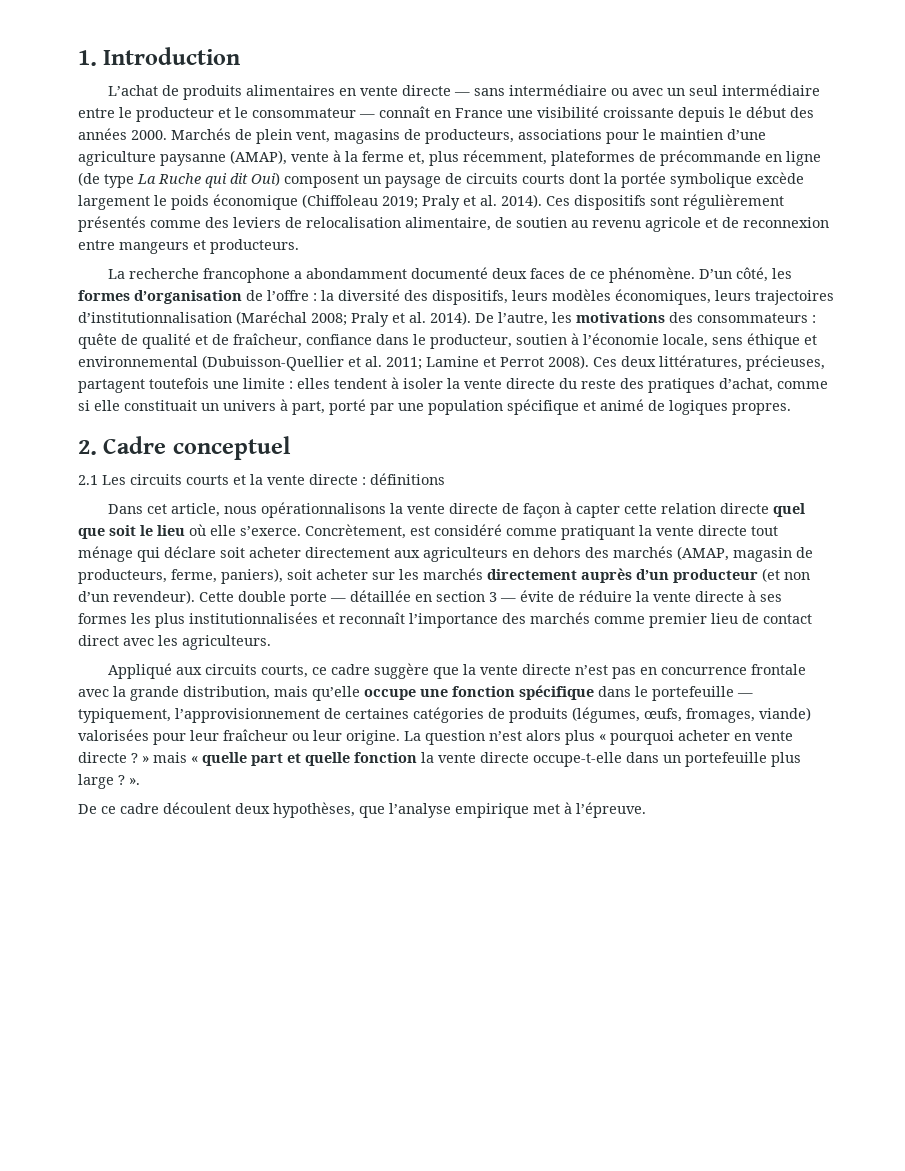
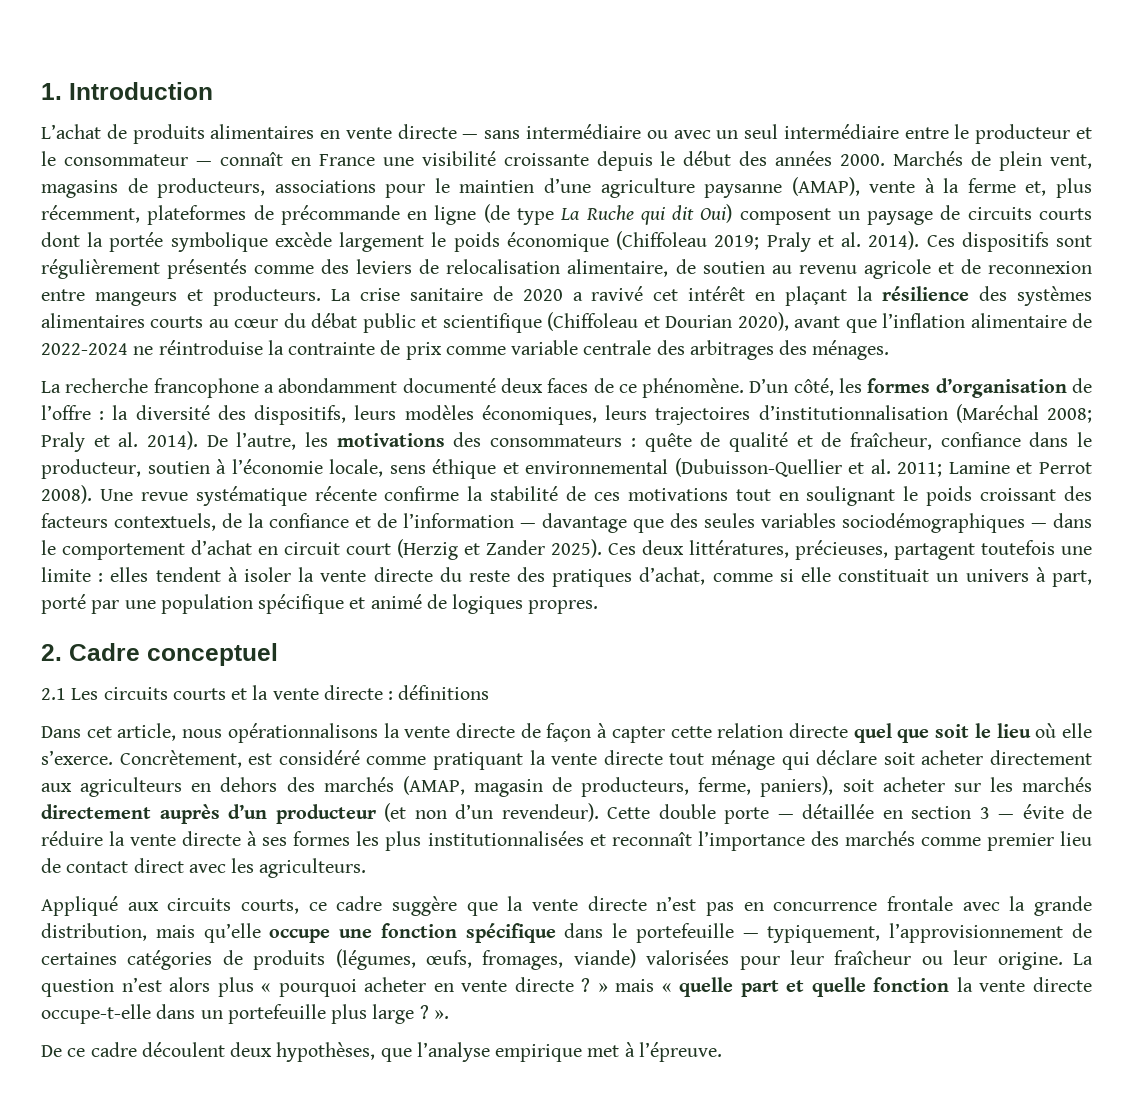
+ La crise sanitaire de 2020 a ravivé cet intérêt en plaçant la résilience des systèmes alimentaires courts au cœur du débat public et scientifique (Chiffoleau et Dourian 2020), avant que l’inflation alimentaire de 2022-2024 ne réintroduise la contrainte de prix comme variable centrale des arbitrages des ménages.
+ Une revue systématique récente confirme la stabilité de ces motivations tout en soulignant le poids croissant des facteurs contextuels, de la confiance et de l’information — davantage que des seules variables sociodémographiques — dans le comportement d’achat en circuit court (Herzig et Zander 2025).

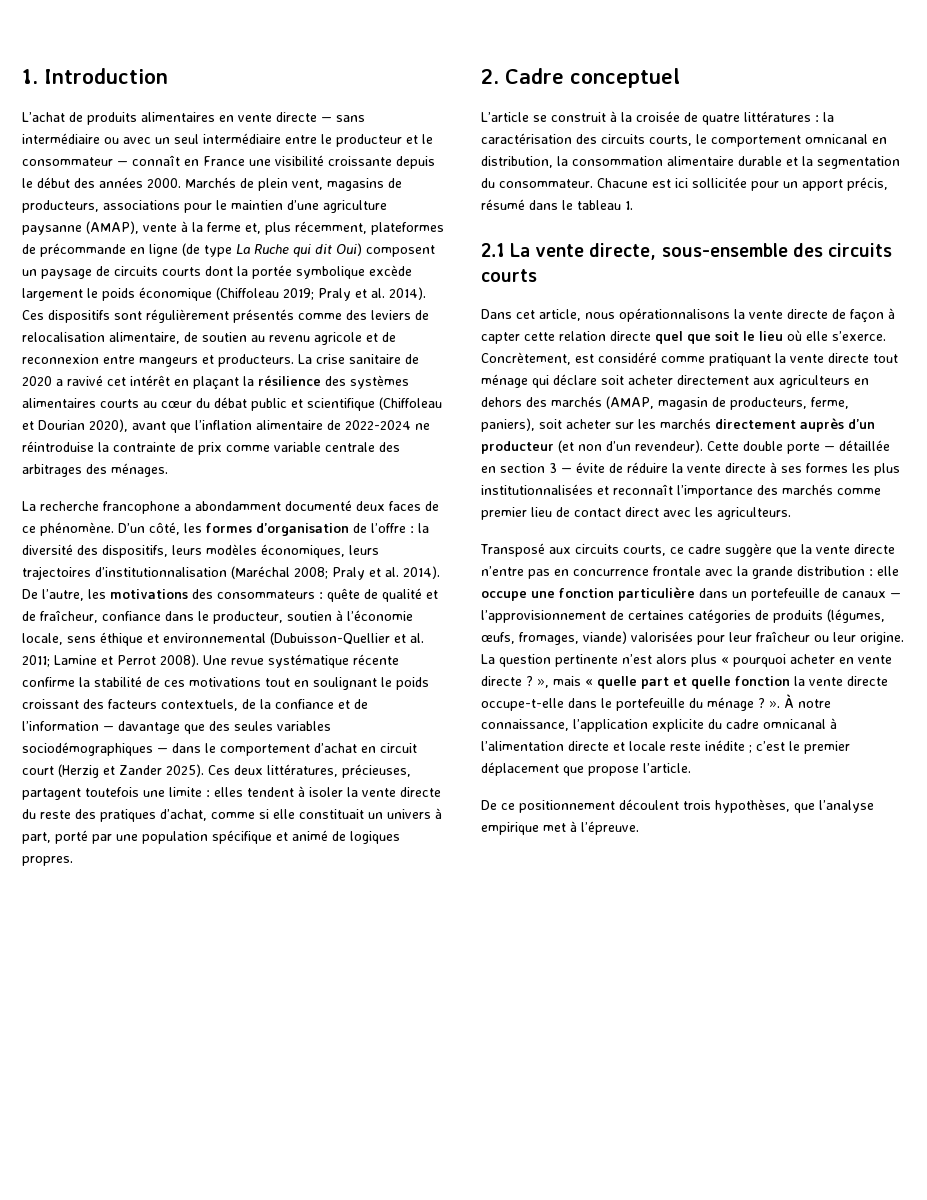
- 2.1 Les circuits courts et la vente directe : définitions
+ L’article se construit à la croisée de quatre littératures : la caractérisation des circuits courts, le comportement omnicanal en distribution, la consommation alimentaire durable et la segmentation du consommateur. Chacune est ici sollicitée pour un apport précis, résumé dans le tableau 1.
+ 2.1 La vente directe, sous-ensemble des circuits courts
- Appliqué aux circuits courts, ce cadre suggère que la vente directe n’est pas en concurrence frontale avec la grande distribution, mais qu’elle occupe une fonction spécifique dans le portefeuille — typiquement, l’approvisionnement de certaines catégories de produits (légumes, œufs, fromages, viande) valorisées pour leur fraîcheur ou leur origine.
+ Transposé aux circuits courts, ce cadre suggère que la vente directe n’entre pas en concurrence frontale avec la grande distribution : elle occupe une fonction particulière dans un portefeuille de canaux — l’approvisionnement de certaines catégories de produits (légumes, œufs, fromages, viande) valorisées pour leur fraîcheur ou leur origine.
- La question n’est alors plus « pourquoi acheter en vente directe ? » mais « quelle part et quelle fonction la vente directe occupe-t-elle dans un portefeuille plus large ? ».
+ La question pertinente n’est alors plus « pourquoi acheter en vente directe ? », mais « quelle part et quelle fonction la vente directe occupe-t-elle dans le portefeuille du ménage ? ». À notre connaissance, l’application explicite du cadre omnicanal à l’alimentation directe et locale reste inédite ; c’est le premier déplacement que propose l’article.
- De ce cadre découlent deux hypothèses, que l’analyse empirique met à l’épreuve.
+ De ce positionnement découlent trois hypothèses, que l’analyse empirique met à l’épreuve.

